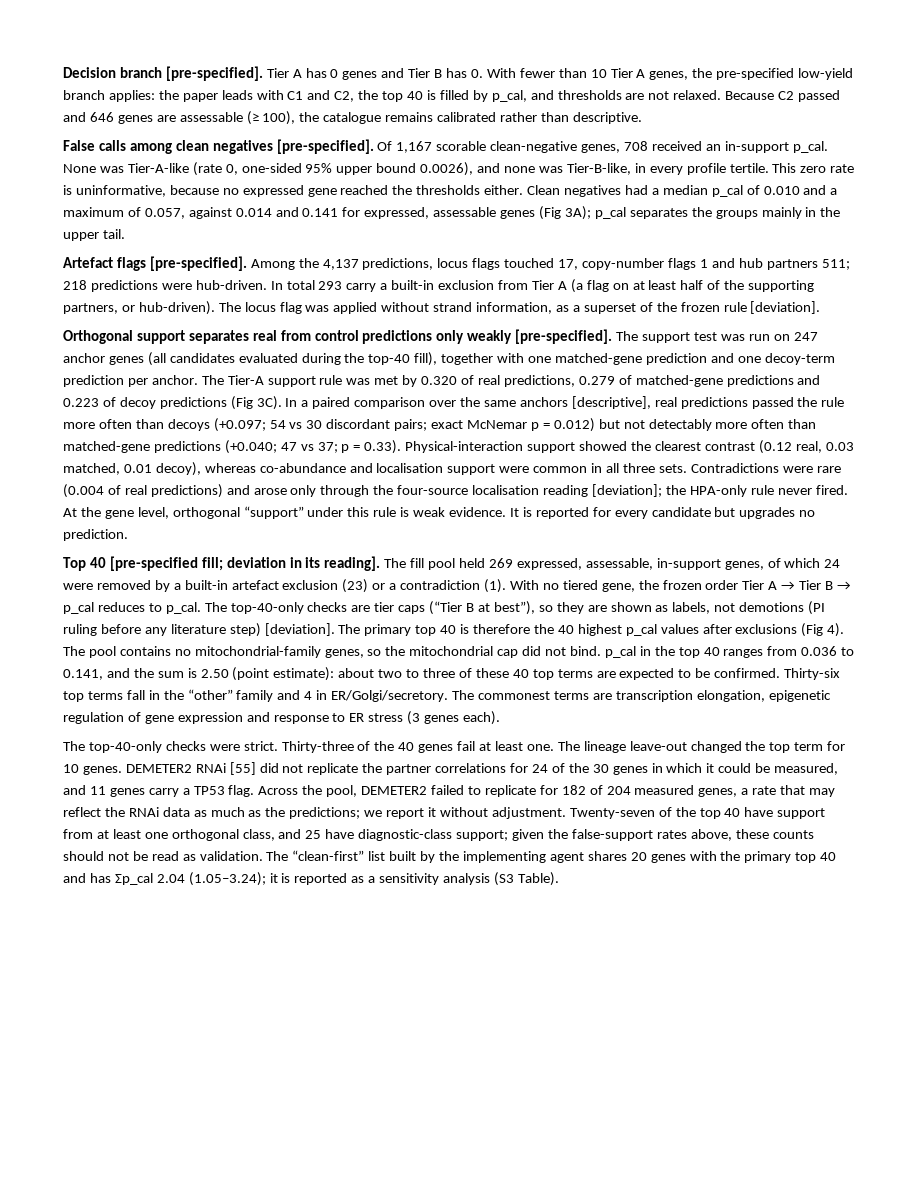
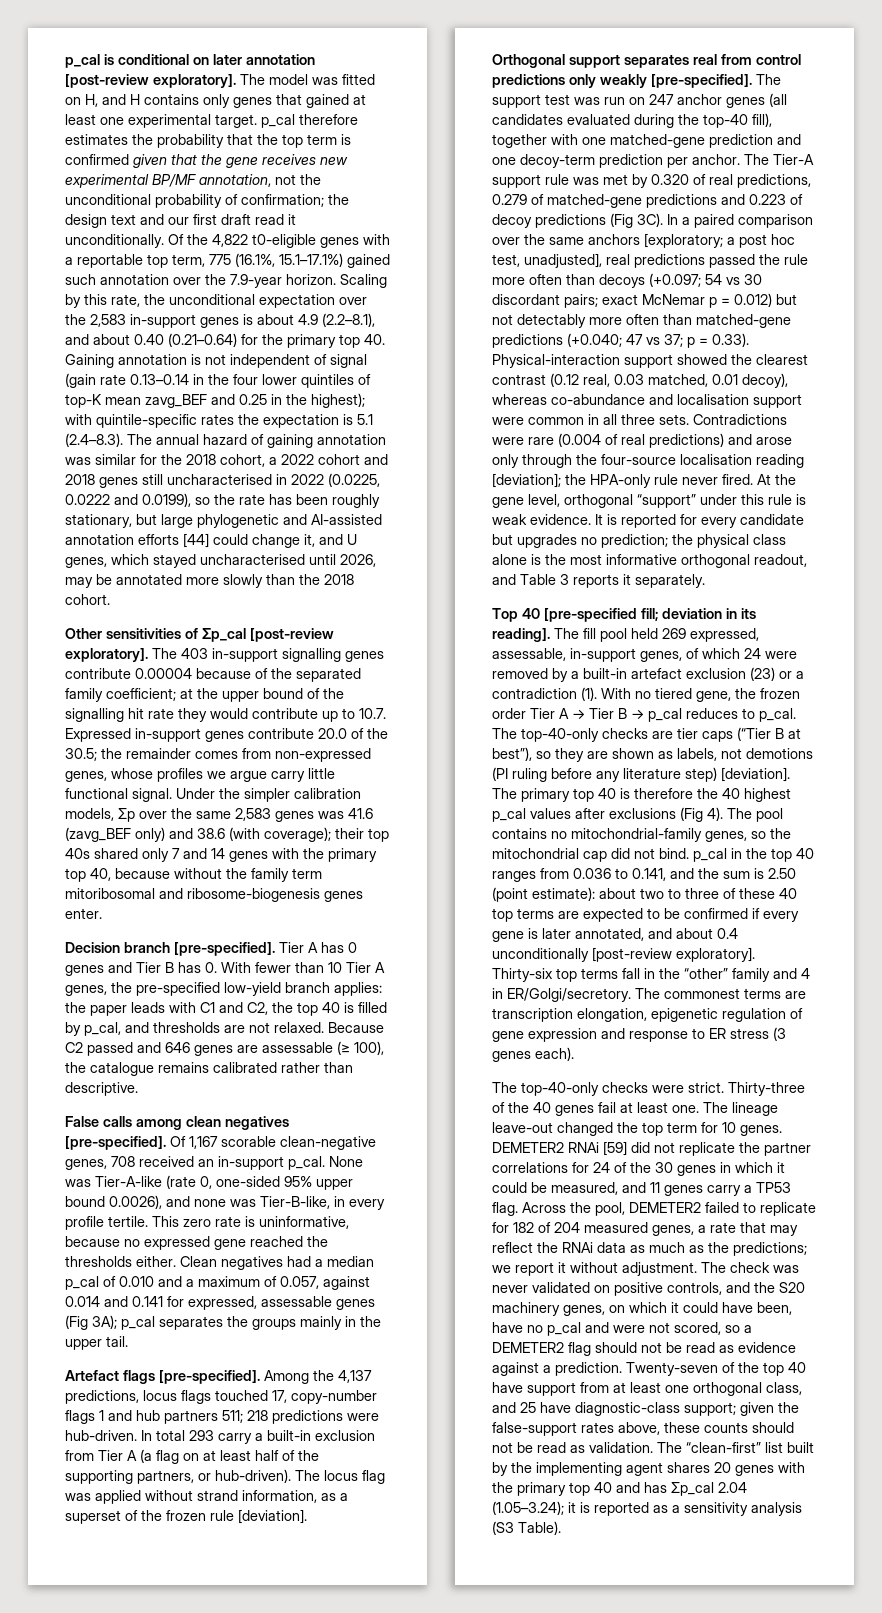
+ p_cal is conditional on later annotation [post-review exploratory]. The model was fitted on H, and H contains only genes that gained at least one experimental target. p_cal therefore estimates the probability that the top term is confirmed given that the gene receives new experimental BP/MF annotation, not the unconditional probability of confirmation; the design text and our first draft read it unconditionally. Of the 4,822 t0-eligible genes with a reportable top term, 775 (16.1%, 15.1–17.1%) gained such annotation over the 7.9-year horizon. Scaling by this rate, the unconditional expectation over the 2,583 in-support genes is about 4.9 (2.2–8.1), and about 0.40 (0.21–0.64) for the primary top 40. Gaining annotation is not independent of signal (gain rate 0.13–0.14 in the four lower quintiles of top-K mean zavg_BEF and 0.25 in the highest); with quintile-specific rates the expectation is 5.1 (2.4–8.3). The annual hazard of gaining annotation was similar for the 2018 cohort, a 2022 cohort and 2018 genes still uncharacterised in 2022 (0.0225, 0.0222 and 0.0199), so the rate has been roughly stationary, but large phylogenetic and AI-assisted annotation efforts [44] could change it, and U genes, which stayed uncharacterised until 2026, may be annotated more slowly than the 2018 cohort.
+ Other sensitivities of Σp_cal [post-review exploratory]. The 403 in-support signalling genes contribute 0.00004 because of the separated family coefficient; at the upper bound of the signalling hit rate they would contribute up to 10.7. Expressed in-support genes contribute 20.0 of the 30.5; the remainder comes from non-expressed genes, whose profiles we argue carry little functional signal. Under the simpler calibration models, Σp over the same 2,583 genes was 41.6 (zavg_BEF only) and 38.6 (with coverage); their top 40s shared only 7 and 14 genes with the primary top 40, because without the family term mitoribosomal and ribosome-biogenesis genes enter.
- In a paired comparison over the same anchors [descriptive], real predictions passed the rule more often than decoys (+0.097;
+ In a paired comparison over the same anchors [exploratory; a post hoc test, unadjusted], real predictions passed the rule more often than decoys (+0.097;
- It is reported for every candidate but upgrades no prediction.
+ It is reported for every candidate but upgrades no prediction; the physical class alone is the most informative orthogonal readout, and Table 3 reports it separately.
- The pool contains no mitochondrial-family genes, so the mitochondrial cap did not bind. p_cal in the top 40 ranges from 0.036 to 0.141, and the sum is 2.50 (point estimate): about two to three of these 40 top terms are expected to be confirmed.
+ The pool contains no mitochondrial-family genes, so the mitochondrial cap did not bind. p_cal in the top 40 ranges from 0.036 to 0.141, and the sum is 2.50 (point estimate): about two to three of these 40 top terms are expected to be confirmed if every gene is later annotated, and about 0.4 unconditionally [post-review exploratory].
- DEMETER2 RNAi [55] did not replicate the partner correlations for 24 of the 30 genes in which it could be measured, and 11 genes carry a TP53 flag.
+ DEMETER2 RNAi [59] did not replicate the partner correlations for 24 of the 30 genes in which it could be measured, and 11 genes carry a TP53 flag.
+ The check was never validated on positive controls, and the S20 machinery genes, on which it could have been, have no p_cal and were not scored, so a DEMETER2 flag should not be read as evidence against a prediction.

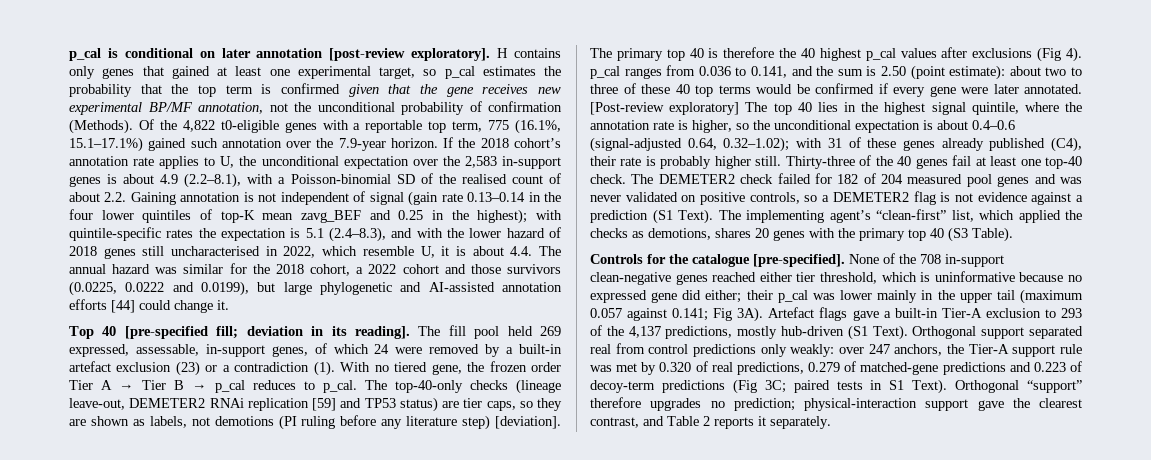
- The model was fitted on H, and H contains only genes that gained at least one experimental target. p_cal therefore estimates the probability that the top term is confirmed given that the gene receives new experimental BP/MF annotation, not the unconditional probability of confirmation; the design text and our first draft read it unconditionally.
+ H contains only genes that gained at least one experimental target, so p_cal estimates the probability that the top term is confirmed given that the gene receives new experimental BP/MF annotation, not the unconditional probability of confirmation (Methods).
- Scaling by this rate, the unconditional expectation over the 2,583 in-support genes is about 4.9 (2.2–8.1), and about 0.40 (0.21–0.64) for the primary top 40. Gaining annotation is not independent of signal (gain rate 0.13–0.14 in the four lower quintiles of top-K mean zavg_BEF and 0.25 in the highest);
+ If the 2018 cohort’s annotation rate applies to U, the unconditional expectation over the 2,583 in-support genes is about 4.9 (2.2–8.1), with a Poisson-binomial SD of the realised count of about 2.2. Gaining annotation is not independent of signal (gain rate 0.13–0.14 in the four lower quintiles of top-K mean zavg_BEF and 0.25 in the highest);
- with quintile-specific rates the expectation is 5.1 (2.4–8.3). The annual hazard of gaining annotation was similar for the 2018 cohort, a 2022 cohort and 2018 genes still uncharacterised in 2022 (0.0225, 0.0222 and 0.0199), so the rate has been roughly stationary, but large phylogenetic and AI-assisted annotation efforts [44] could change it, and U genes, which stayed uncharacterised until 2026, may be annotated more slowly than the 2018 cohort.
- Other sensitivities of Σp_cal [post-review exploratory]. The 403 in-support signalling genes contribute 0.00004 because of the separated family coefficient; at the upper bound of the signalling hit rate they would contribute up to 10.7. Expressed in-support genes contribute 20.0 of the 30.5; the remainder comes from non-expressed genes, whose profiles we argue carry little functional signal. Under the simpler calibration models, Σp over the same 2,583 genes was 41.6 (zavg_BEF only) and 38.6 (with coverage); their top 40s shared only 7 and 14 genes with the primary top 40, because without the family term mitoribosomal and ribosome-biogenesis genes enter.
- Decision branch [pre-specified]. Tier A has 0 genes and Tier B has 0. With fewer than 10 Tier A genes, the pre-specified low-yield branch applies: the paper leads with C1 and C2, the top 40 is filled by p_cal, and thresholds are not relaxed. Because C2 passed and 646 genes are assessable (≥ 100), the catalogue remains calibrated rather than descriptive.
- False calls among clean negatives [pre-specified]. Of 1,167 scorable clean-negative genes, 708 received an in-support p_cal. None was Tier-A-like (rate 0, one-sided 95% upper bound 0.0026), and none was Tier-B-like, in every profile tertile. This zero rate is uninformative, because no expressed gene reached the thresholds either. Clean negatives had a median p_cal of 0.010 and a maximum of 0.057, against 0.014 and 0.141 for expressed, assessable genes (Fig 3A); p_cal separates the groups mainly in the upper tail.
- Artefact flags [pre-specified]. Among the 4,137 predictions, locus flags touched 17, copy-number flags 1 and hub partners 511; 218 predictions were hub-driven. In total 293 carry a built-in exclusion from Tier A (a flag on at least half of the supporting partners, or hub-driven). The locus flag was applied without strand information, as a superset of the frozen rule [deviation].
- Orthogonal support separates real from control predictions only weakly [pre-specified]. The support test was run on 247 anchor genes (all candidates evaluated during the top-40 fill), together with one matched-gene prediction and one decoy-term prediction per anchor. The Tier-A support rule was met by 0.320 of real predictions, 0.279 of matched-gene predictions and 0.223 of decoy predictions (Fig 3C). In a paired comparison over the same anchors [exploratory; a post hoc test, unadjusted], real predictions passed the rule more often than decoys (+0.097; 54 vs 30 discordant pairs; exact McNemar p = 0.012) but not detectably more often than matched-gene predictions (+0.040; 47 vs 37; p = 0.33). Physical-interaction support showed the clearest contrast (0.12 real, 0.03 matched, 0.01 decoy), whereas co-abundance and localisation support were common in all three sets. Contradictions were rare (0.004 of real predictions) and arose only through the four-source localisation reading [deviation]; the HPA-only rule never fired. At the gene level, orthogonal “support” under this rule is weak evidence. It is reported for every candidate but upgrades no prediction; the physical class alone is the most informative orthogonal readout, and Table 3 reports it separately.
+ with quintile-specific rates the expectation is 5.1 (2.4–8.3), and with the lower hazard of 2018 genes still uncharacterised in 2022, which resemble U, it is about 4.4. The annual hazard was similar for the 2018 cohort, a 2022 cohort and those survivors (0.0225, 0.0222 and 0.0199), but large phylogenetic and AI-assisted annotation efforts [44] could change it.
- The top-40-only checks are tier caps (“Tier B at best”), so they are shown as labels, not demotions (PI ruling before any literature step) [deviation].
+ The top-40-only checks (lineage leave-out, DEMETER2 RNAi replication [59] and TP53 status) are tier caps, so they are shown as labels, not demotions (PI ruling before any literature step) [deviation].
- The primary top 40 is therefore the 40 highest p_cal values after exclusions (Fig 4). The pool contains no mitochondrial-family genes, so the mitochondrial cap did not bind. p_cal in the top 40 ranges from 0.036 to 0.141, and the sum is 2.50 (point estimate): about two to three of these 40 top terms are expected to be confirmed if every gene is later annotated, and about 0.4 unconditionally [post-review exploratory]. Thirty-six top terms fall in the “other” family and 4 in ER/Golgi/secretory. The commonest terms are transcription elongation, epigenetic regulation of gene expression and response to ER stress (3 genes each).
- The top-40-only checks were strict.
+ The primary top 40 is therefore the 40 highest p_cal values after exclusions (Fig 4). p_cal ranges from 0.036 to 0.141, and the sum is 2.50 (point estimate): about two to three of these 40 top terms would be confirmed if every gene were later annotated. [Post-review exploratory] The top 40 lies in the highest signal quintile, where the annotation rate is higher, so the unconditional expectation is about 0.4–0.6 (signal-adjusted 0.64, 0.32–1.02); with 31 of these genes already published (C4), their rate is probably higher still.
- Thirty-three of the 40 genes fail at least one. The lineage leave-out changed the top term for 10 genes. DEMETER2 RNAi [59] did not replicate the partner correlations for 24 of the 30 genes in which it could be measured, and 11 genes carry a TP53 flag. Across the pool, DEMETER2 failed to replicate for 182 of 204 measured genes, a rate that may reflect the RNAi data as much as the predictions; we report it without adjustment. The check was never validated on positive controls, and the S20 machinery genes, on which it could have been, have no p_cal and were not scored, so a DEMETER2 flag should not be read as evidence against a prediction. Twenty-seven of the top 40 have support from at least one orthogonal class, and 25 have diagnostic-class support; given the false-support rates above, these counts should not be read as validation. The “clean-first” list built by the implementing agent shares 20 genes with the primary top 40 and has Σp_cal 2.04 (1.05–3.24); it is reported as a sensitivity analysis (S3 Table).
+ Thirty-three of the 40 genes fail at least one top-40 check. The DEMETER2 check failed for 182 of 204 measured pool genes and was never validated on positive controls, so a DEMETER2 flag is not evidence against a prediction (S1 Text). The implementing agent’s “clean-first” list, which applied the checks as demotions, shares 20 genes with the primary top 40 (S3 Table).
+ Controls for the catalogue [pre-specified]. None of the 708 in-support clean-negative genes reached either tier threshold, which is uninformative because no expressed gene did either; their p_cal was lower mainly in the upper tail (maximum 0.057 against 0.141; Fig 3A). Artefact flags gave a built-in Tier-A exclusion to 293 of the 4,137 predictions, mostly hub-driven (S1 Text). Orthogonal support separated real from control predictions only weakly: over 247 anchors, the Tier-A support rule was met by 0.320 of real predictions, 0.279 of matched-gene predictions and 0.223 of decoy-term predictions (Fig 3C; paired tests in S1 Text). Orthogonal “support” therefore upgrades no prediction; physical-interaction support gave the clearest contrast, and Table 2 reports it separately.

